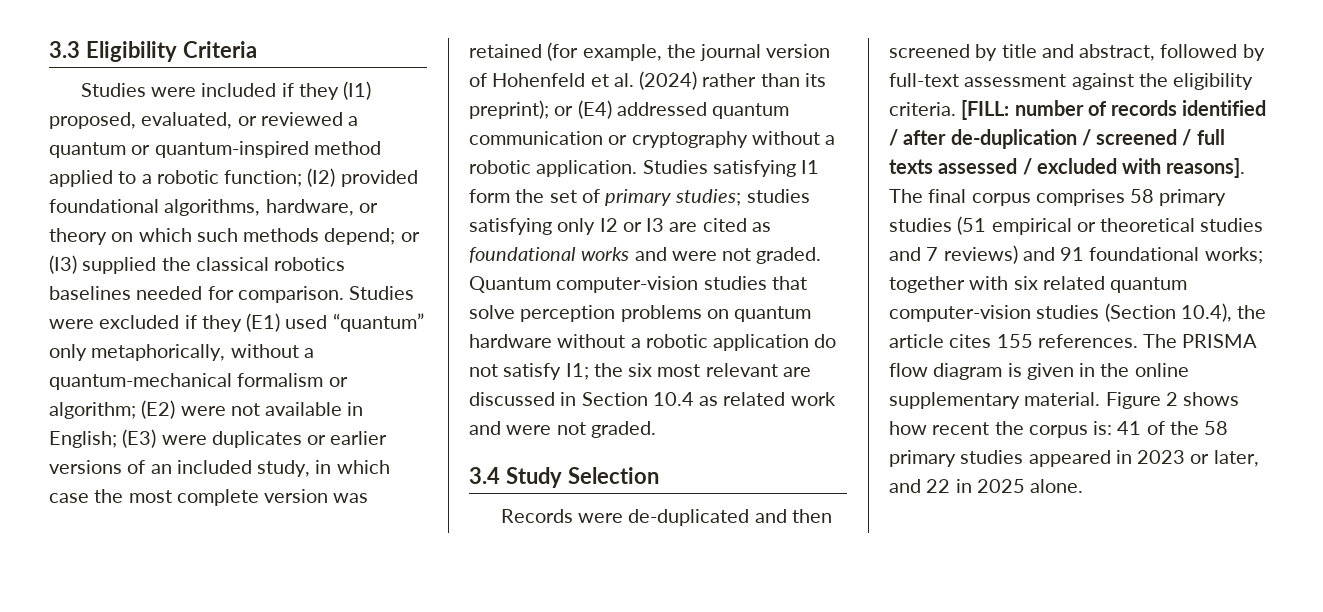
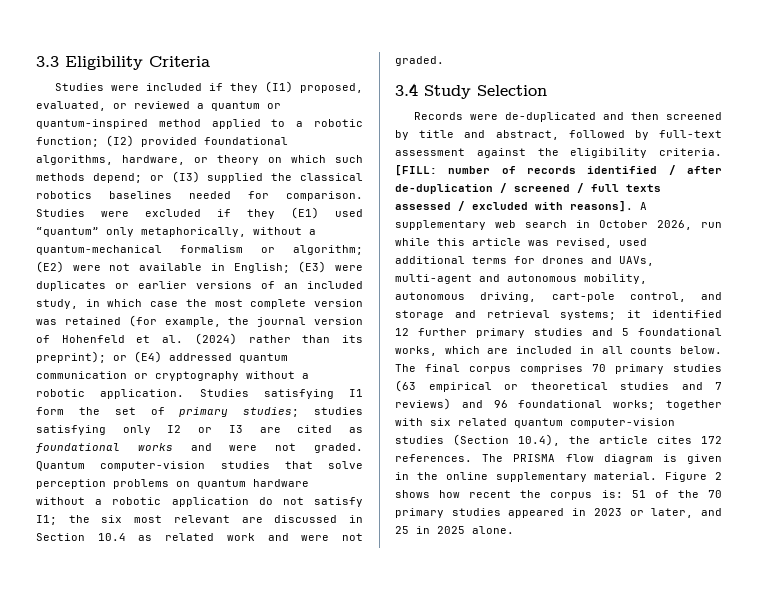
+ A supplementary web search in October 2026, run while this article was revised, used additional terms for drones and UAVs, multi-agent and autonomous mobility, autonomous driving, cart-pole control, and storage and retrieval systems; it identified 12 further primary studies and 5 foundational works, which are included in all counts below.
- The final corpus comprises 58 primary studies (51 empirical or theoretical studies and 7 reviews) and 91 foundational works; together with six related quantum computer-vision studies (Section 10.4), the article cites 155 references.
+ The final corpus comprises 70 primary studies (63 empirical or theoretical studies and 7 reviews) and 96 foundational works; together with six related quantum computer-vision studies (Section 10.4), the article cites 172 references.
- Figure 2 shows how recent the corpus is: 41 of the 58 primary studies appeared in 2023 or later, and 22 in 2025 alone.
+ Figure 2 shows how recent the corpus is: 51 of the 70 primary studies appeared in 2023 or later, and 25 in 2025 alone.

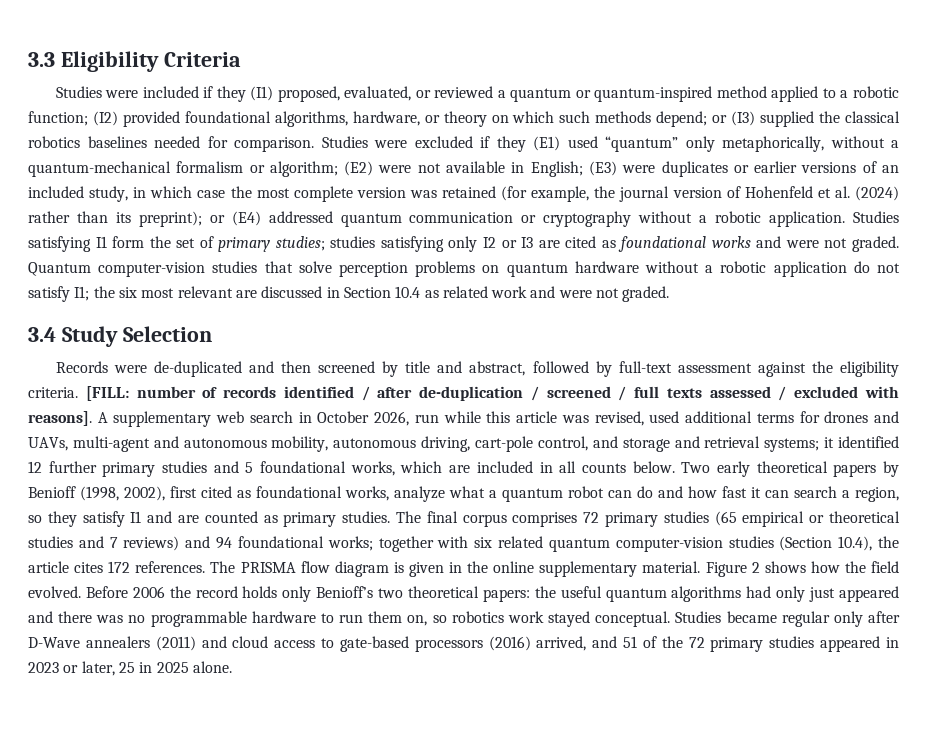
+ Two early theoretical papers by Benioff (1998, 2002), first cited as foundational works, analyze what a quantum robot can do and how fast it can search a region, so they satisfy I1 and are counted as primary studies.
- The final corpus comprises 70 primary studies (63 empirical or theoretical studies and 7 reviews) and 96 foundational works; together with six related quantum computer-vision studies (Section 10.4), the article cites 172 references.
+ The final corpus comprises 72 primary studies (65 empirical or theoretical studies and 7 reviews) and 94 foundational works; together with six related quantum computer-vision studies (Section 10.4), the article cites 172 references.
- Figure 2 shows how recent the corpus is: 51 of the 70 primary studies appeared in 2023 or later, and 25 in 2025 alone.
+ Figure 2 shows how the field evolved. Before 2006 the record holds only Benioff’s two theoretical papers: the useful quantum algorithms had only just appeared and there was no programmable hardware to run them on, so robotics work stayed conceptual. Studies became regular only after D-Wave annealers (2011) and cloud access to gate-based processors (2016) arrived, and 51 of the 72 primary studies appeared in 2023 or later, 25 in 2025 alone.

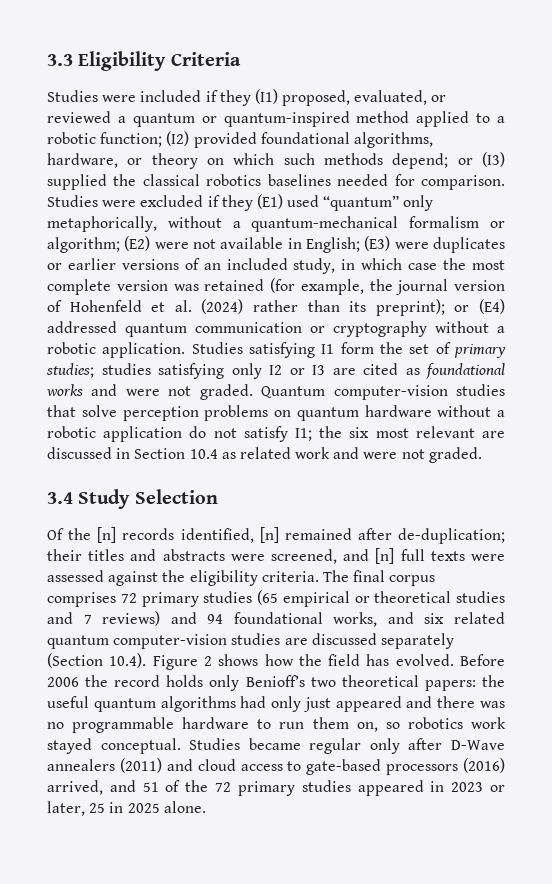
- Records were de-duplicated and then screened by title and abstract, followed by full-text assessment against the eligibility criteria. [FILL: number of records identified / after de-duplication / screened / full texts assessed / excluded with reasons]. A supplementary web search in October 2026, run while this article was revised, used additional terms for drones and UAVs, multi-agent and autonomous mobility, autonomous driving, cart-pole control, and storage and retrieval systems; it identified 12 further primary studies and 5 foundational works, which are included in all counts below. Two early theoretical papers by Benioff (1998, 2002), first cited as foundational works, analyze what a quantum robot can do and how fast it can search a region, so they satisfy I1 and are counted as primary studies.
+ Of the [n] records identified, [n] remained after de-duplication; their titles and abstracts were screened, and [n] full texts were assessed against the eligibility criteria.
- The final corpus comprises 72 primary studies (65 empirical or theoretical studies and 7 reviews) and 94 foundational works; together with six related quantum computer-vision studies (Section 10.4), the article cites 172 references. The PRISMA flow diagram is given in the online supplementary material. Figure 2 shows how the field evolved.
+ The final corpus comprises 72 primary studies (65 empirical or theoretical studies and 7 reviews) and 94 foundational works, and six related quantum computer-vision studies are discussed separately (Section 10.4). Figure 2 shows how the field has evolved.

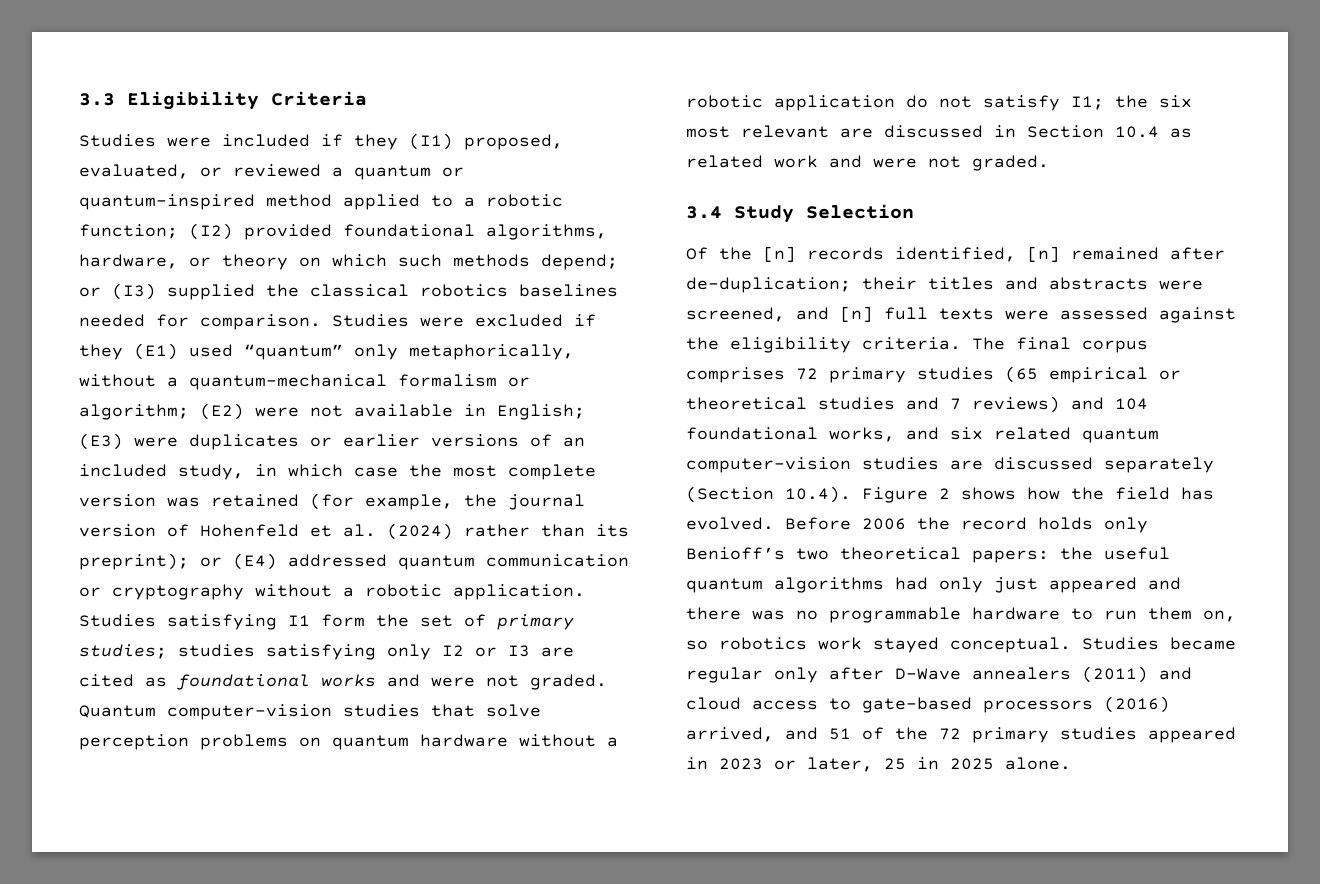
- The final corpus comprises 72 primary studies (65 empirical or theoretical studies and 7 reviews) and 94 foundational works, and six related quantum computer-vision studies are discussed separately (Section 10.4). Figure 2 shows how the field has evolved.
+ The final corpus comprises 72 primary studies (65 empirical or theoretical studies and 7 reviews) and 104 foundational works, and six related quantum computer-vision studies are discussed separately (Section 10.4). Figure 2 shows how the field has evolved.

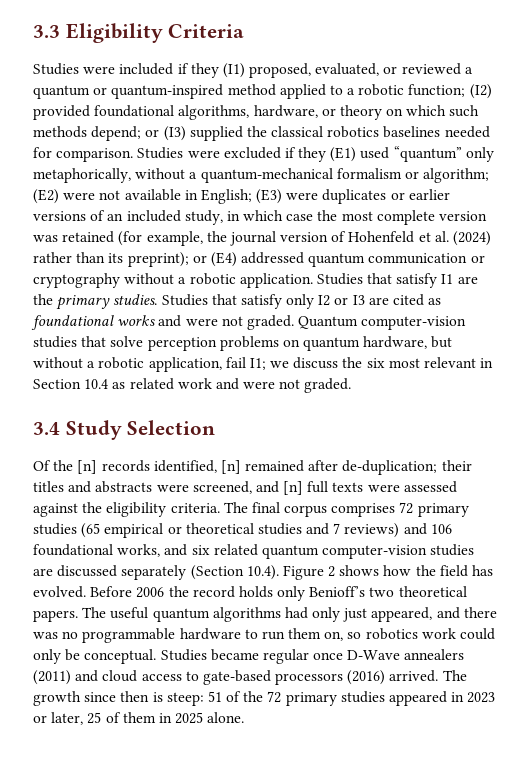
- Studies satisfying I1 form the set of primary studies; studies satisfying only I2 or I3 are cited as foundational works and were not graded.
+ Studies that satisfy I1 are the primary studies. Studies that satisfy only I2 or I3 are cited as foundational works and were not graded.
- Quantum computer-vision studies that solve perception problems on quantum hardware without a robotic application do not satisfy I1; the six most relevant are discussed in Section 10.4 as related work and were not graded.
+ Quantum computer-vision studies that solve perception problems on quantum hardware, but without a robotic application, fail I1; we discuss the six most relevant in Section 10.4 as related work and were not graded.
- The final corpus comprises 72 primary studies (65 empirical or theoretical studies and 7 reviews) and 104 foundational works, and six related quantum computer-vision studies are discussed separately (Section 10.4). Figure 2 shows how the field has evolved.
+ The final corpus comprises 72 primary studies (65 empirical or theoretical studies and 7 reviews) and 106 foundational works, and six related quantum computer-vision studies are discussed separately (Section 10.4). Figure 2 shows how the field has evolved.
- Before 2006 the record holds only Benioff’s two theoretical papers: the useful quantum algorithms had only just appeared and there was no programmable hardware to run them on, so robotics work stayed conceptual.
+ Before 2006 the record holds only Benioff’s two theoretical papers. The useful quantum algorithms had only just appeared, and there was no programmable hardware to run them on, so robotics work could only be conceptual.
- Studies became regular only after D-Wave annealers (2011) and cloud access to gate-based processors (2016) arrived, and 51 of the 72 primary studies appeared in 2023 or later, 25 in 2025 alone.
+ Studies became regular once D-Wave annealers (2011) and cloud access to gate-based processors (2016) arrived. The growth since then is steep: 51 of the 72 primary studies appeared in 2023 or later, 25 of them in 2025 alone.

